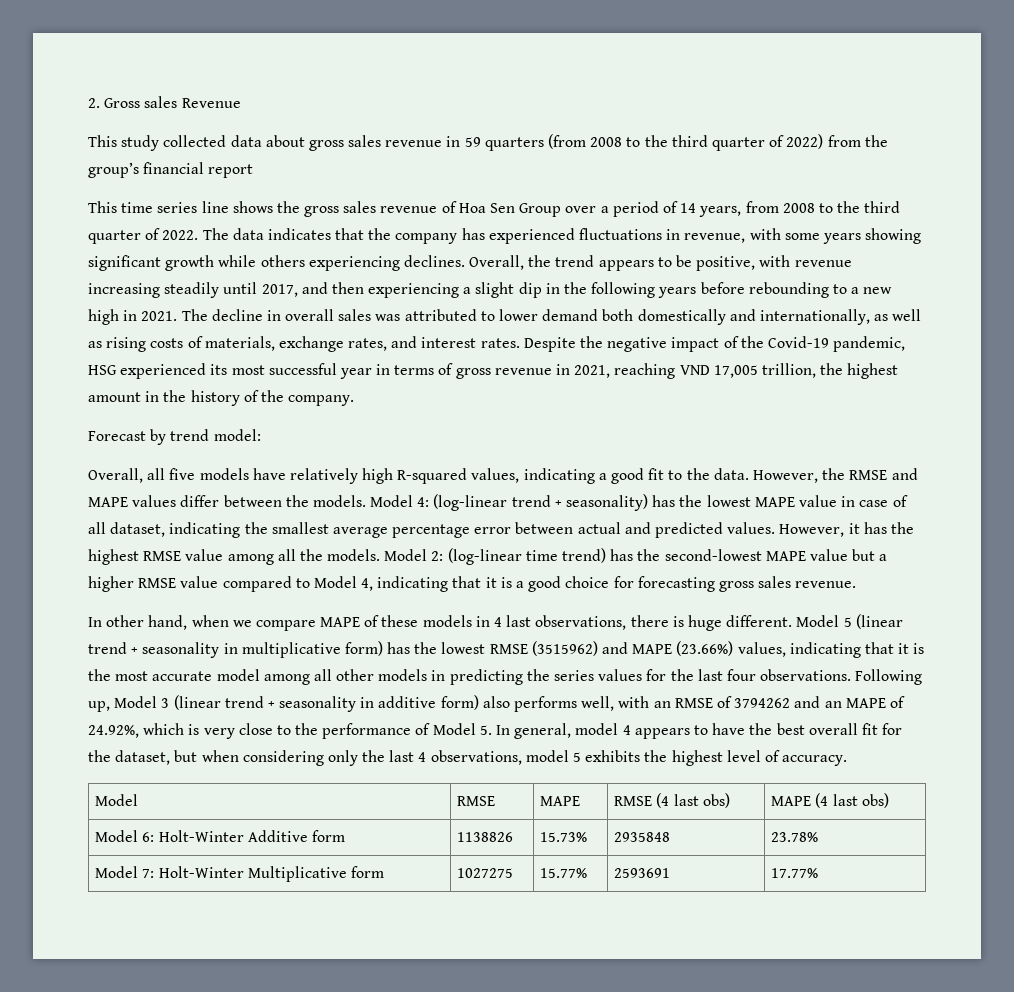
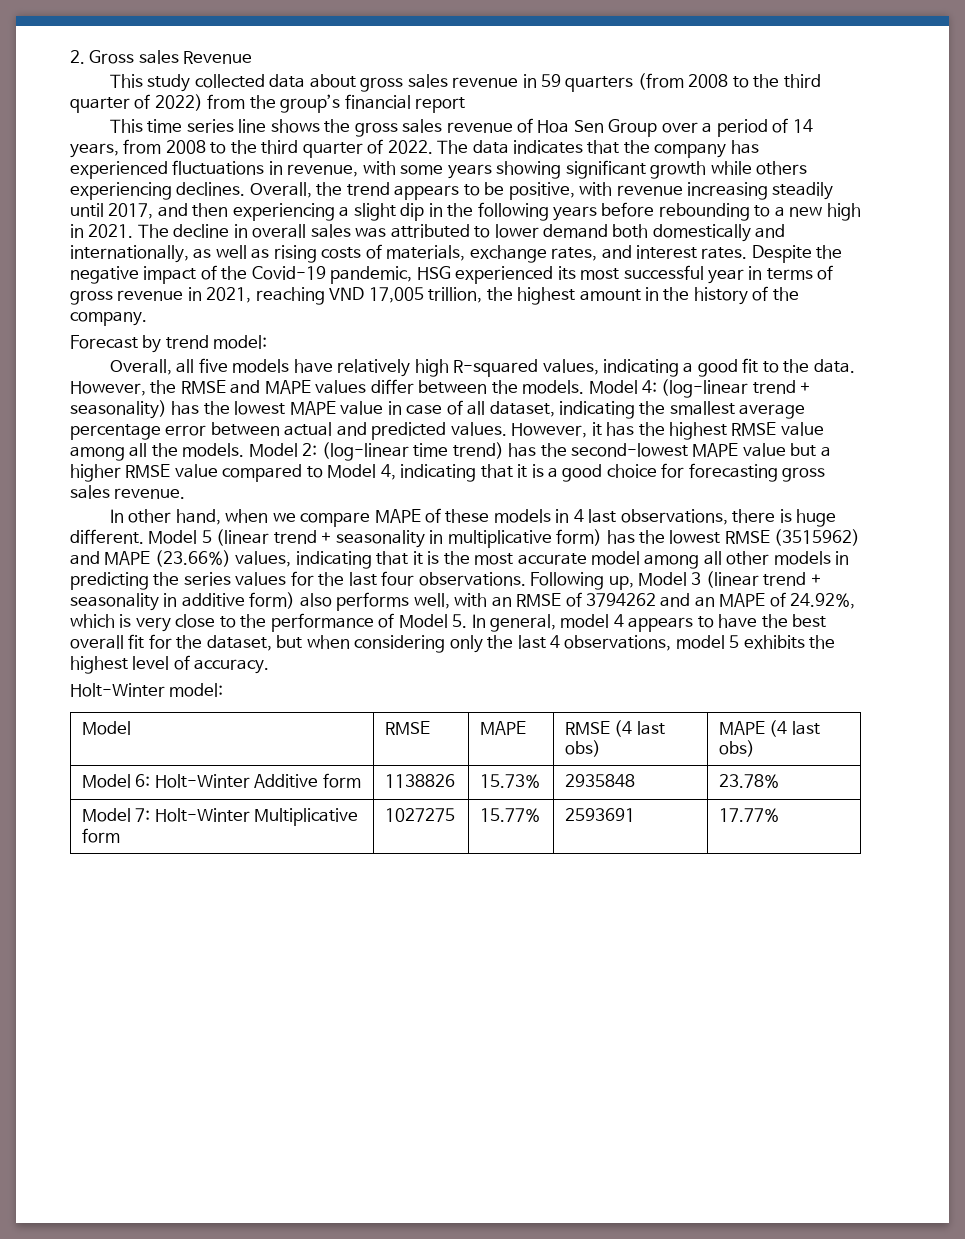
+ Holt-Winter model:

